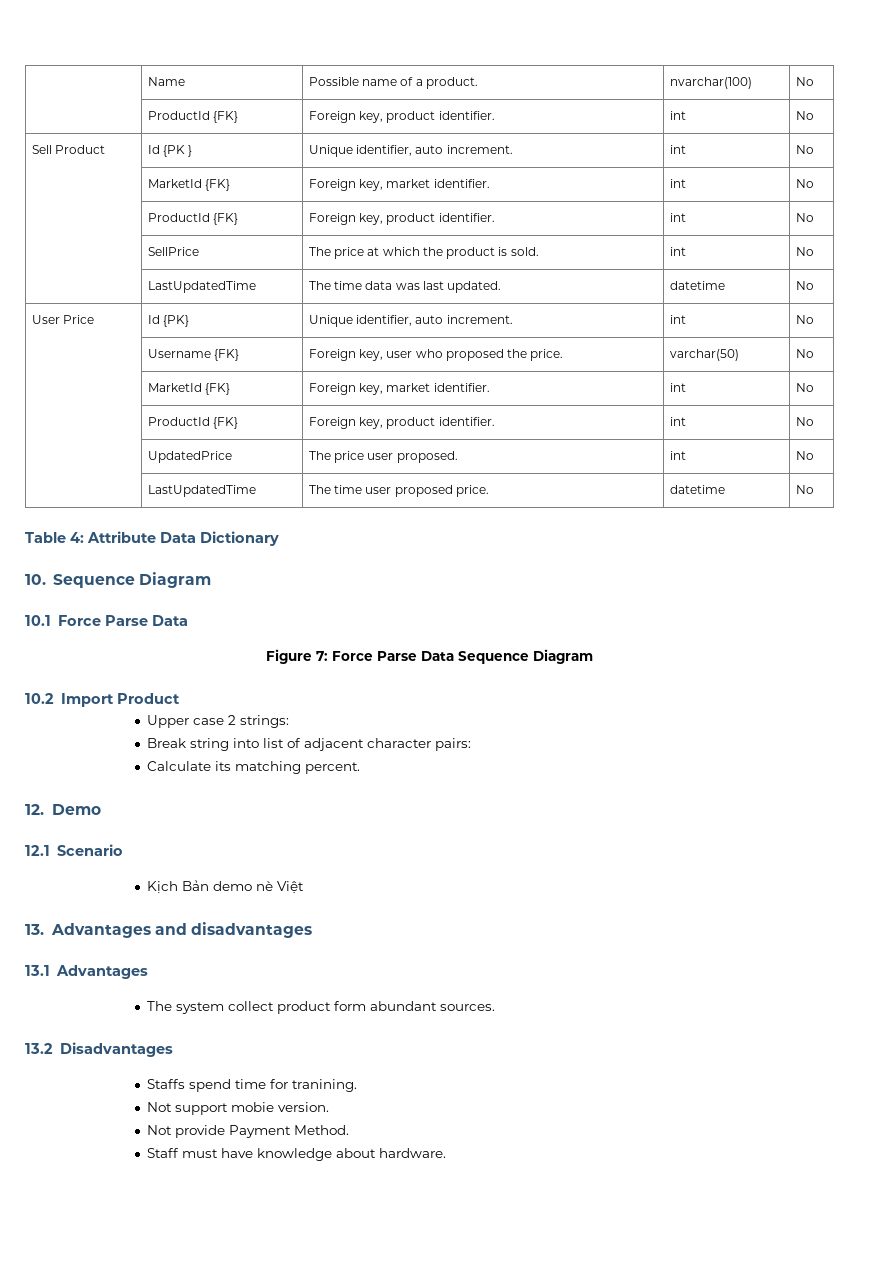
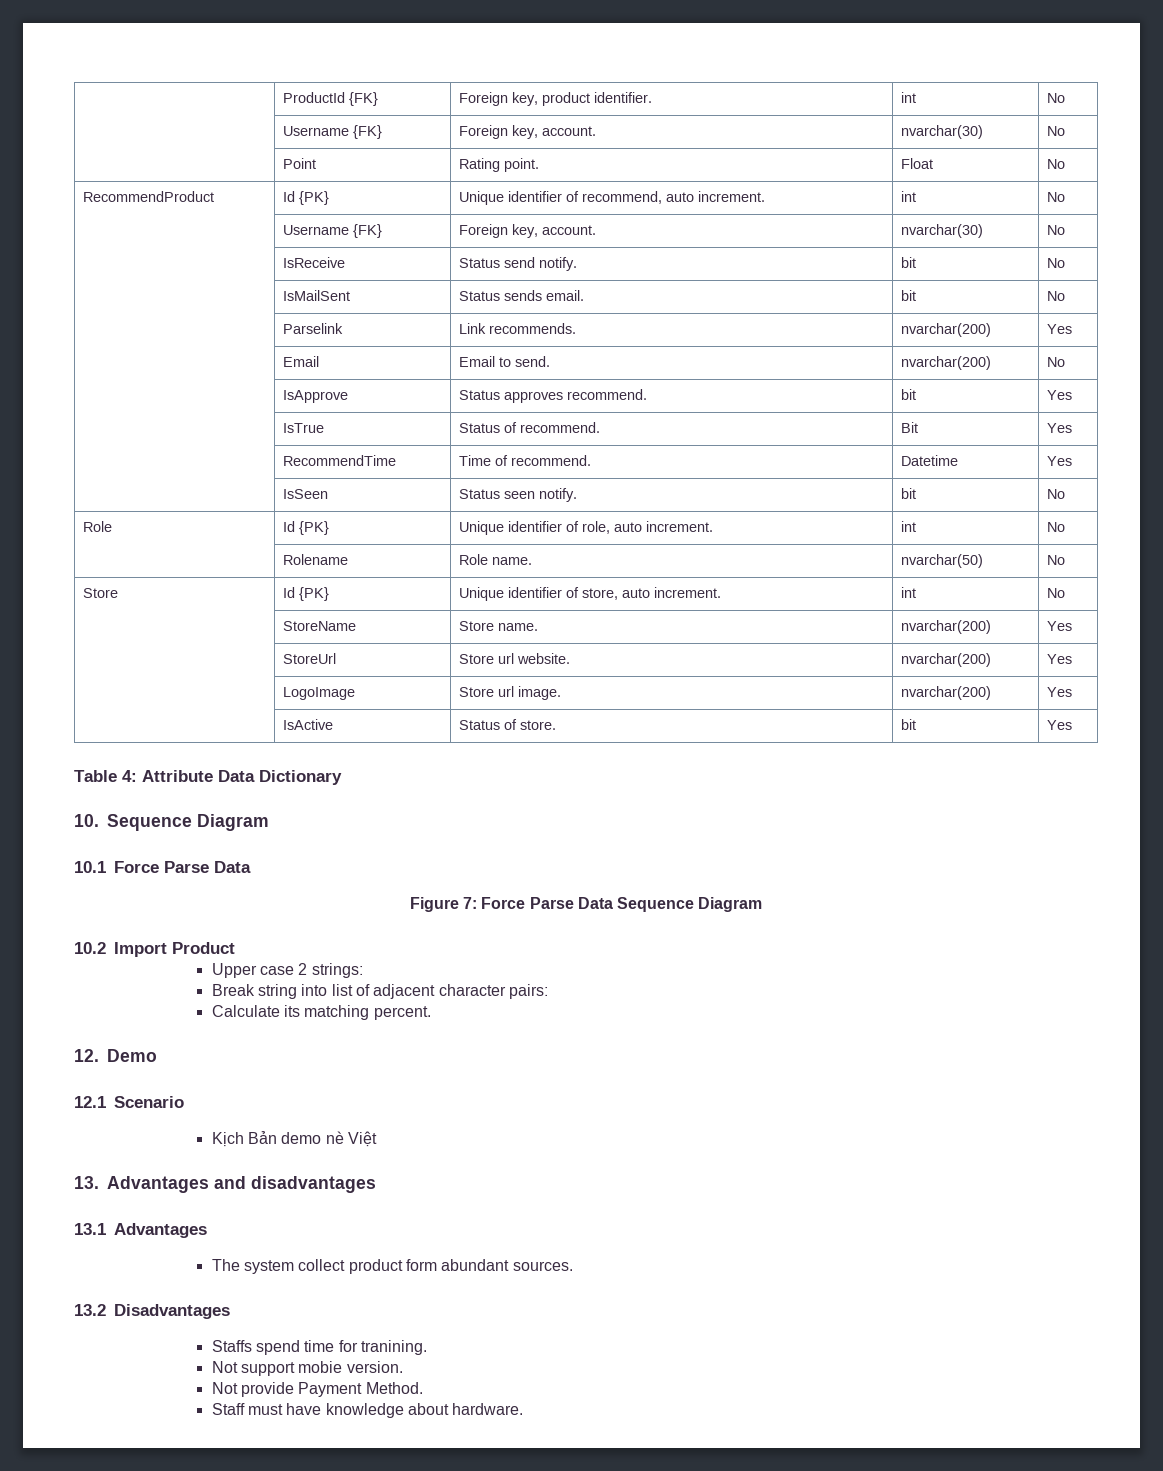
- | Name | Possible name of a product. | nvarchar(100) | No
  | ProductId {FK} | Foreign key, product identifier. | int | No
- Sell Product | Id {PK } | Unique identifier, auto increment. | int | No
- | MarketId {FK} | Foreign key, market identifier. | int | No
- | ProductId {FK} | Foreign key, product identifier. | int | No
- | SellPrice | The price at which the product is sold. | int | No
- | LastUpdatedTime | The time data was last updated. | datetime | No
- User Price | Id {PK} | Unique identifier, auto increment. | int | No
- | Username {FK} | Foreign key, user who proposed the price. | varchar(50) | No
- | MarketId {FK} | Foreign key, market identifier. | int | No
- | ProductId {FK} | Foreign key, product identifier. | int | No
- | UpdatedPrice | The price user proposed. | int | No
- | LastUpdatedTime | The time user proposed price. | datetime | No
+ | Username {FK} | Foreign key, account. | nvarchar(30) | No
+ | Point | Rating point. | Float | No
+ RecommendProduct | Id {PK} | Unique identifier of recommend, auto increment. | int | No
+ | Username {FK} | Foreign key, account. | nvarchar(30) | No
+ | IsReceive | Status send notify. | bit | No
+ | IsMailSent | Status sends email. | bit | No
+ | Parselink | Link recommends. | nvarchar(200) | Yes
+ | Email | Email to send. | nvarchar(200) | No
+ | IsApprove | Status approves recommend. | bit | Yes
+ | IsTrue | Status of recommend. | Bit | Yes
+ | RecommendTime | Time of recommend. | Datetime | Yes
+ | IsSeen | Status seen notify. | bit | No
+ Role | Id {PK} | Unique identifier of role, auto increment. | int | No
+ | Rolename | Role name. | nvarchar(50) | No
+ Store | Id {PK} | Unique identifier of store, auto increment. | int | No
+ | StoreName | Store name. | nvarchar(200) | Yes
+ | StoreUrl | Store url website. | nvarchar(200) | Yes
+ | LogoImage | Store url image. | nvarchar(200) | Yes
+ | IsActive | Status of store. | bit | Yes

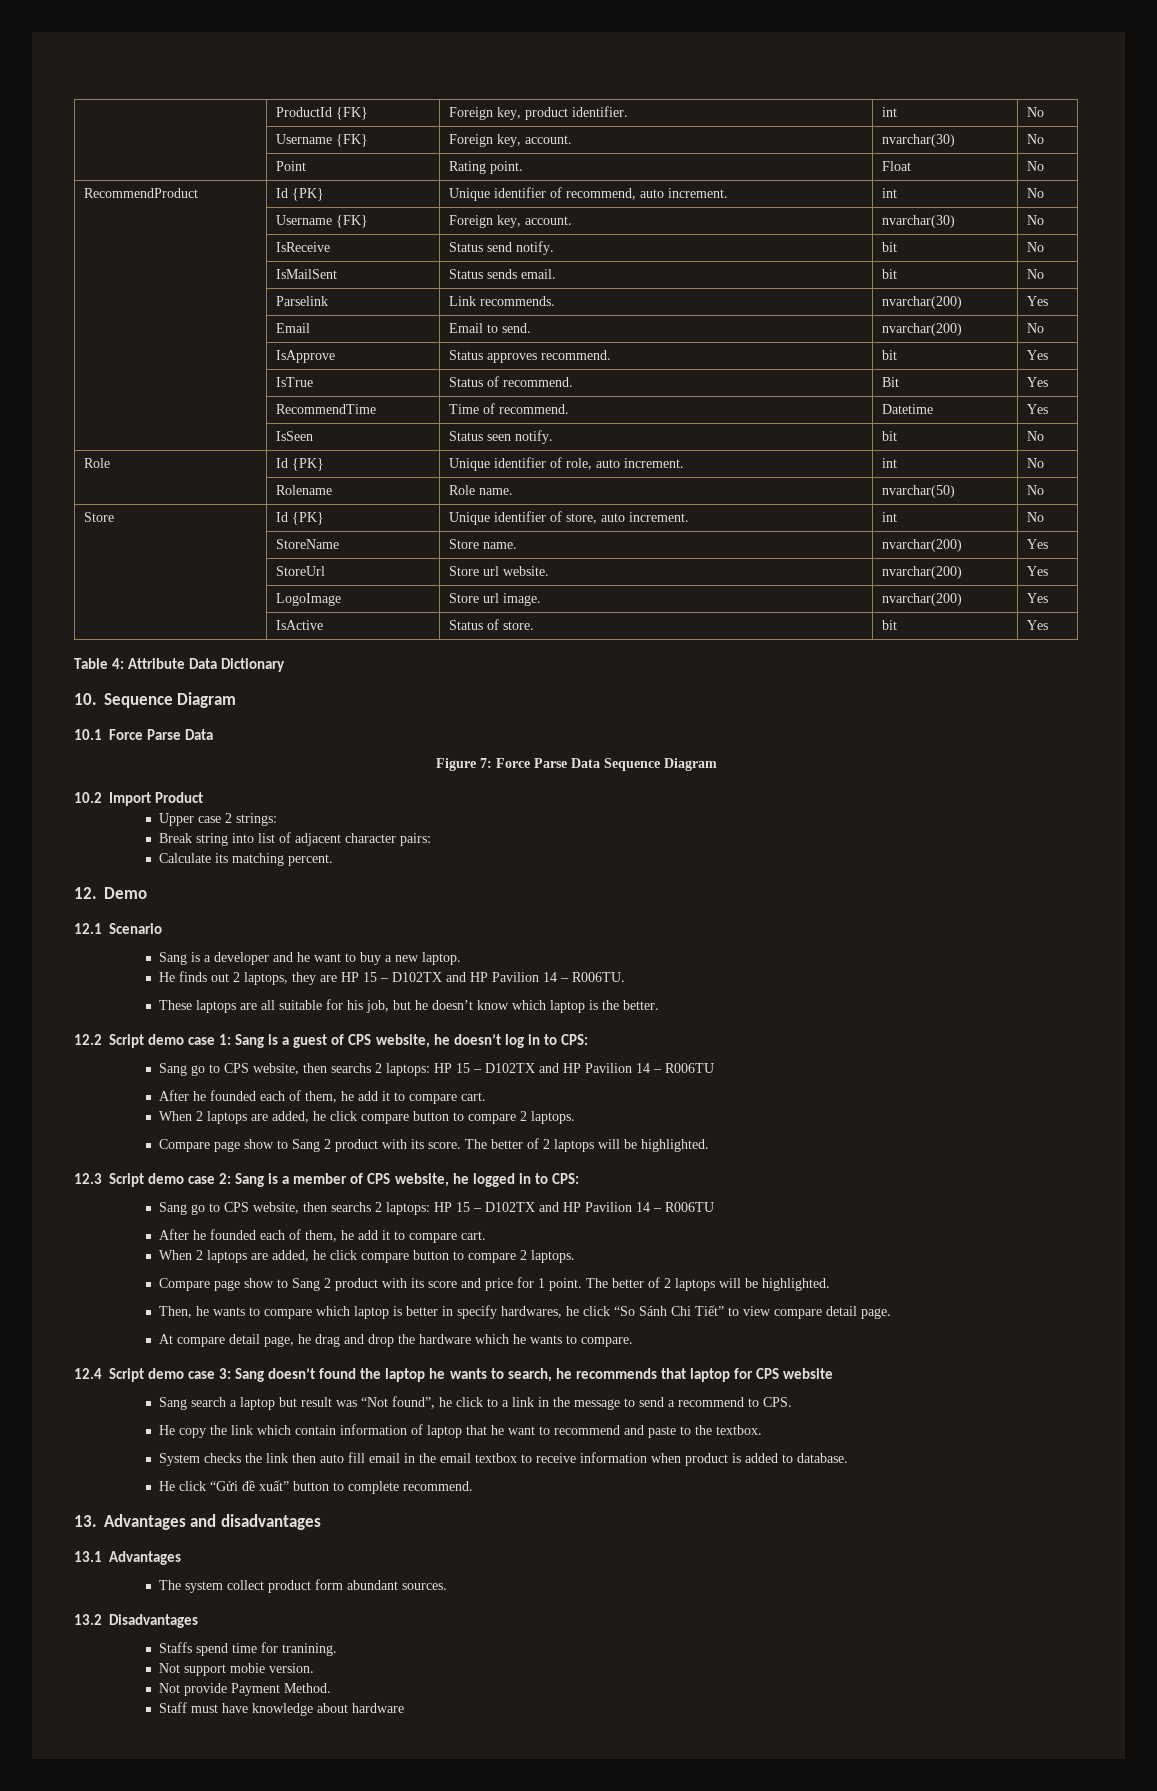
- Kịch Bản demo nè Việt
+ Sang is a developer and he want to buy a new laptop.
+ He finds out 2 laptops, they are HP 15 – D102TX and HP Pavilion 14 – R006TU.
+ These laptops are all suitable for his job, but he doesn’t know which laptop is the better.
+ 12.2 Script demo case 1: Sang is a guest of CPS website, he doesn’t log in to CPS:
+ Sang go to CPS website, then searchs 2 laptops: HP 15 – D102TX and HP Pavilion 14 – R006TU
+ After he founded each of them, he add it to compare cart.
+ When 2 laptops are added, he click compare button to compare 2 laptops.
+ Compare page show to Sang 2 product with its score. The better of 2 laptops will be highlighted.
+ 12.3 Script demo case 2: Sang is a member of CPS website, he logged in to CPS:
+ Sang go to CPS website, then searchs 2 laptops: HP 15 – D102TX and HP Pavilion 14 – R006TU
+ After he founded each of them, he add it to compare cart.
+ When 2 laptops are added, he click compare button to compare 2 laptops.
+ Compare page show to Sang 2 product with its score and price for 1 point. The better of 2 laptops will be highlighted.
+ Then, he wants to compare which laptop is better in specify hardwares, he click “So Sánh Chi Tiết” to view compare detail page.
+ At compare detail page, he drag and drop the hardware which he wants to compare.
+ 12.4 Script demo case 3: Sang doesn’t found the laptop he wants to search, he recommends that laptop for CPS website
+ Sang search a laptop but result was “Not found”, he click to a link in the message to send a recommend to CPS.
+ He copy the link which contain information of laptop that he want to recommend and paste to the textbox.
+ System checks the link then auto fill email in the email textbox to receive information when product is added to database.
+ He click “Gửi đề xuất” button to complete recommend.
- Staff must have knowledge about hardware.
+ Staff must have knowledge about hardware

